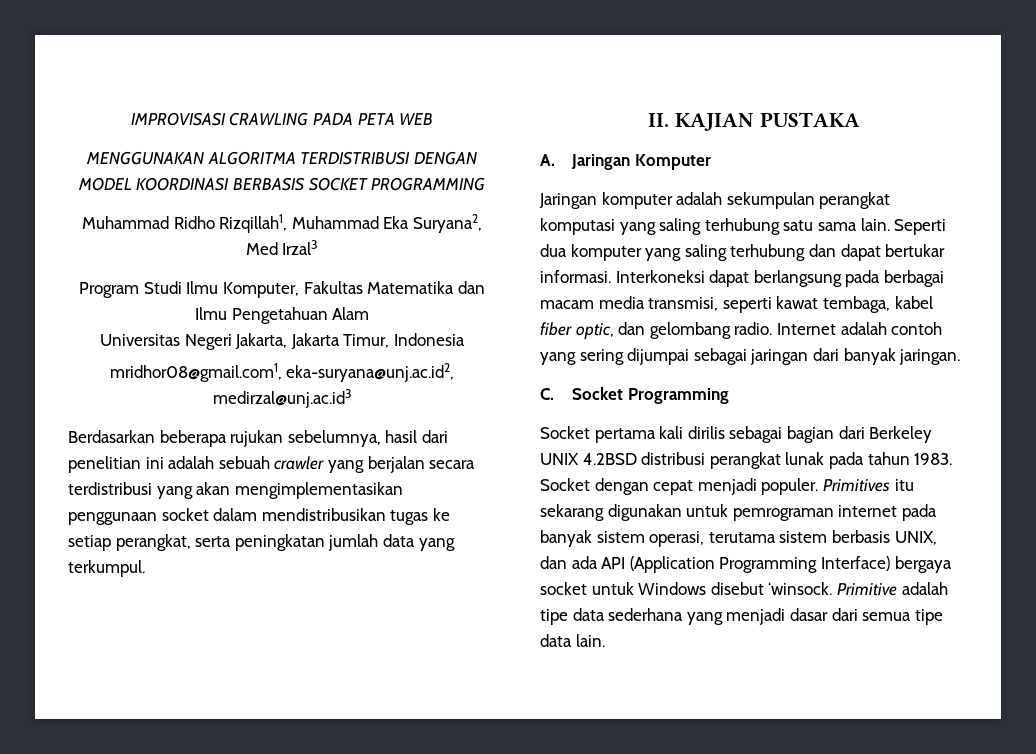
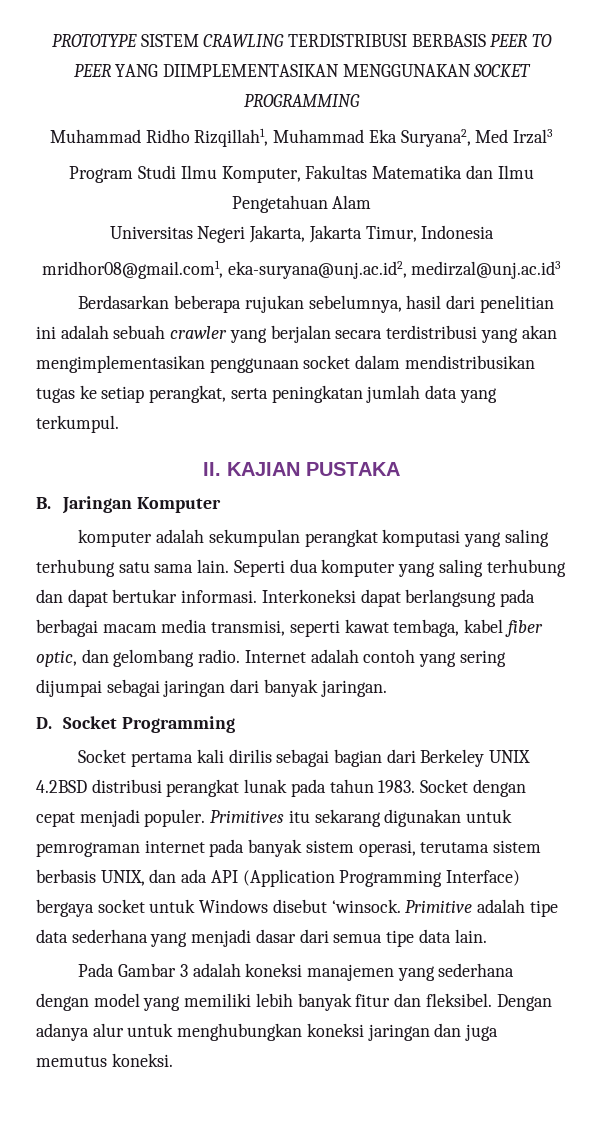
- IMPROVISASI CRAWLING PADA PETA WEB
- MENGGUNAKAN ALGORITMA TERDISTRIBUSI DENGAN MODEL KOORDINASI BERBASIS SOCKET PROGRAMMING
+ PROTOTYPE SISTEM CRAWLING TERDISTRIBUSI BERBASIS PEER TO PEER YANG DIIMPLEMENTASIKAN MENGGUNAKAN SOCKET PROGRAMMING
- A. Jaringan Komputer
+ B. Jaringan Komputer
- Jaringan komputer adalah sekumpulan perangkat komputasi yang saling terhubung satu sama lain.
+ komputer adalah sekumpulan perangkat komputasi yang saling terhubung satu sama lain.
- C. Socket Programming
+ D. Socket Programming
+ Pada Gambar 3 adalah koneksi manajemen yang sederhana dengan model yang memiliki lebih banyak fitur dan fleksibel. Dengan adanya alur untuk menghubungkan koneksi jaringan dan juga memutus koneksi.

